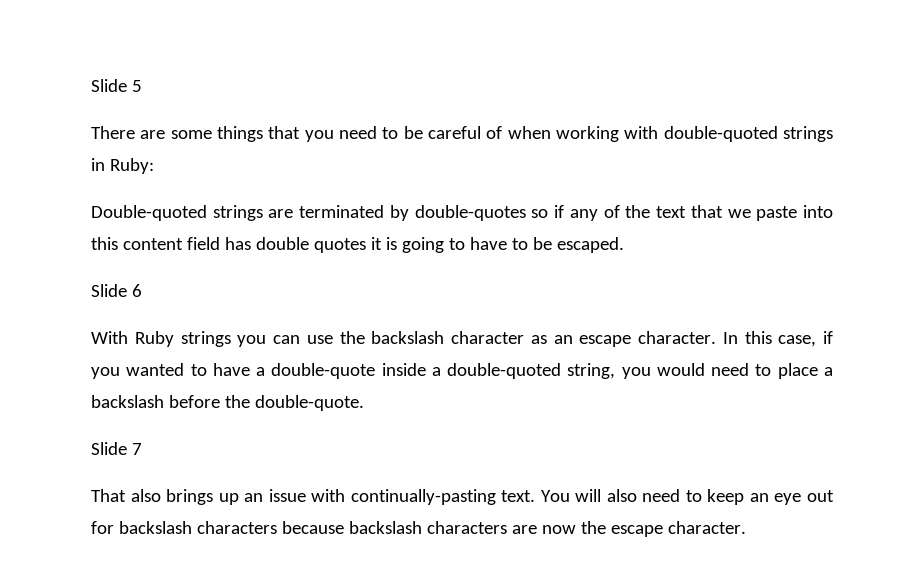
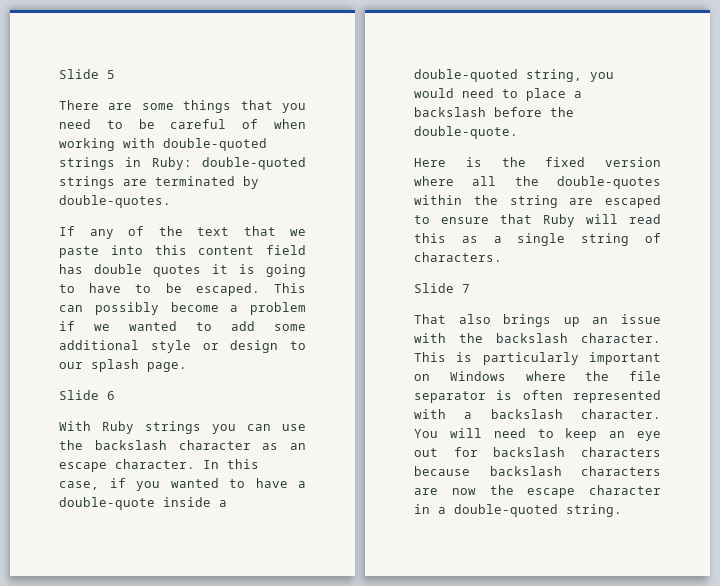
- There are some things that you need to be careful of when working with double-quoted strings in Ruby:
- Double-quoted strings are terminated by double-quotes so if any of the text that we paste into this content field has double quotes it is going to have to be escaped.
+ There are some things that you need to be careful of when working with double-quoted strings in Ruby: double-quoted strings are terminated by double-quotes.
+ If any of the text that we paste into this content field has double quotes it is going to have to be escaped. This can possibly become a problem if we wanted to add some additional style or design to our splash page.
+ Here is the fixed version where all the double-quotes within the string are escaped to ensure that Ruby will read this as a single string of characters.
- That also brings up an issue with continually-pasting text.
+ That also brings up an issue with the backslash character. This is particularly important on Windows where the file separator is often represented with a backslash character.
- You will also need to keep an eye out for backslash characters because backslash characters are now the escape character.
+ You will need to keep an eye out for backslash characters because backslash characters are now the escape character in a double-quoted string.

